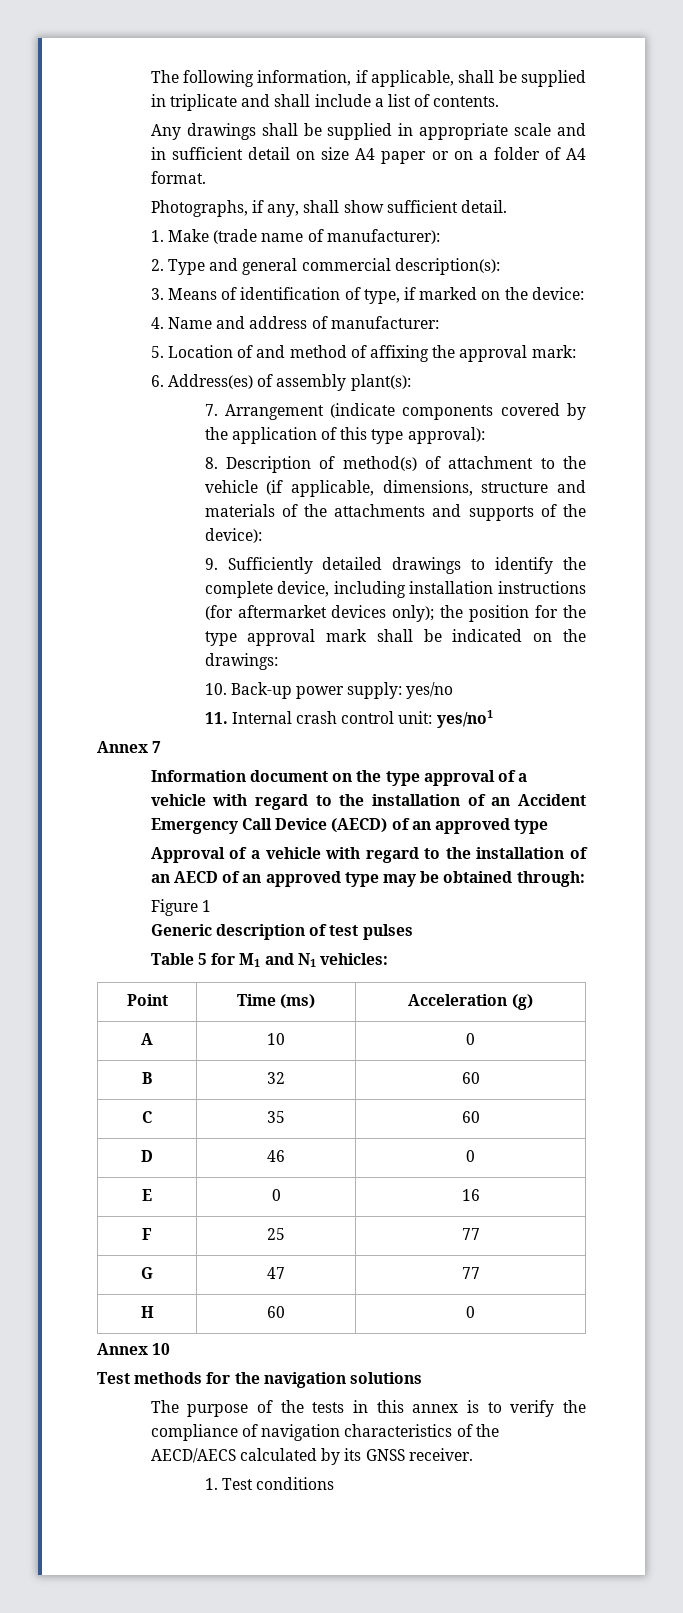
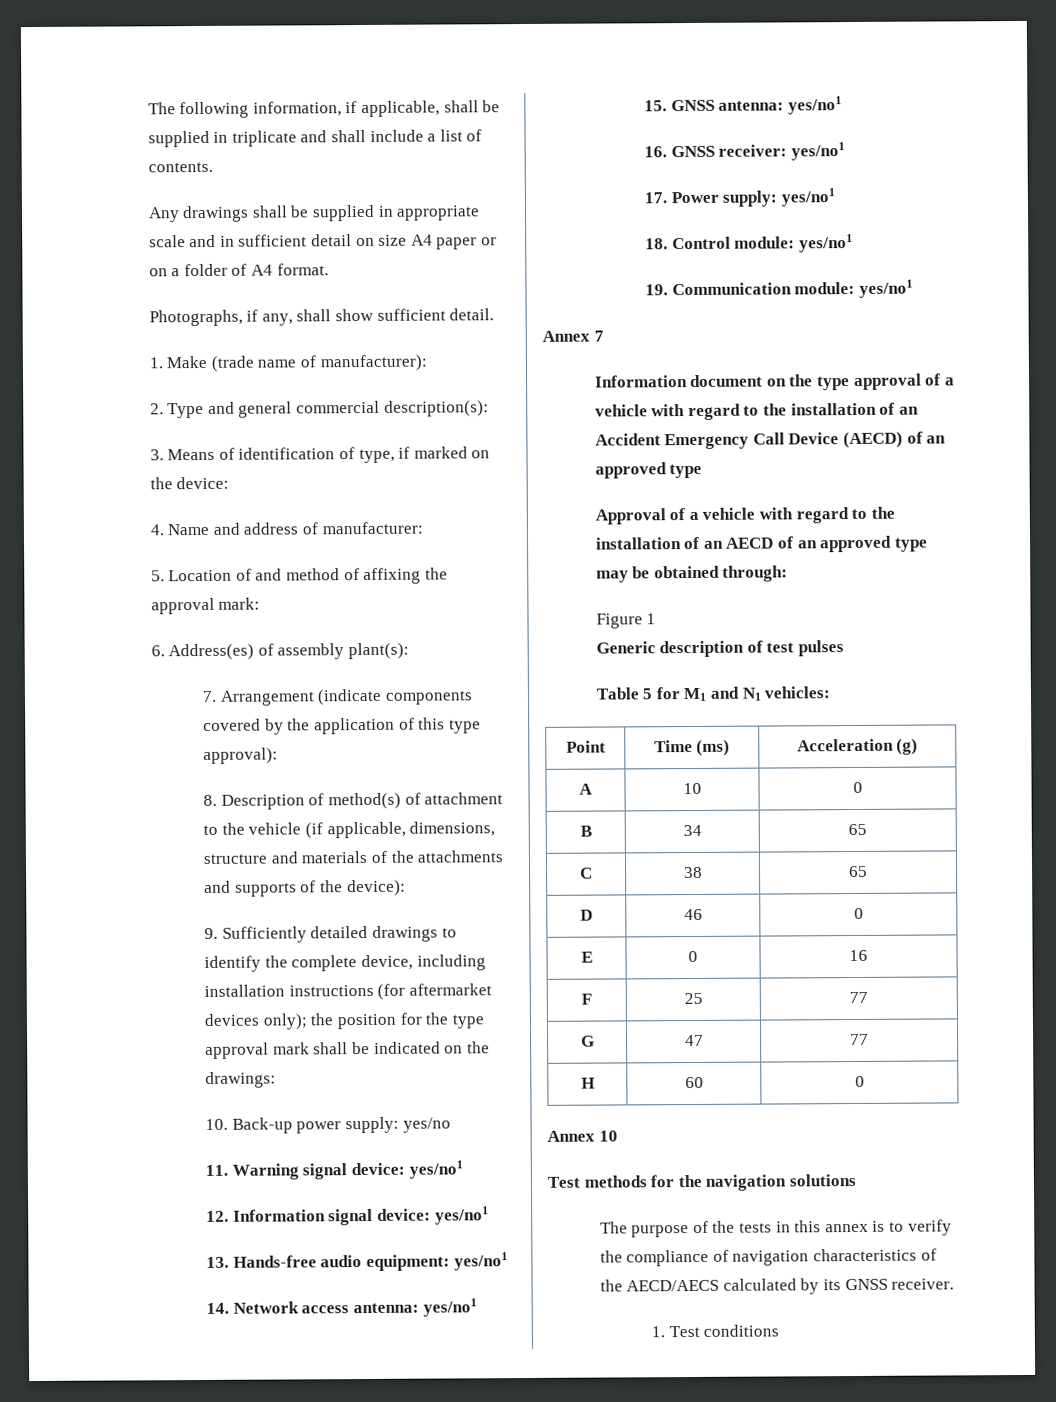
- 11. Internal crash control unit: yes/no1
+ 11. Warning signal device: yes/no1
+ 12. Information signal device: yes/no1
+ 13. Hands-free audio equipment: yes/no1
+ 14. Network access antenna: yes/no1
+ 15. GNSS antenna: yes/no1
+ 16. GNSS receiver: yes/no1
+ 17. Power supply: yes/no1
+ 18. Control module: yes/no1
+ 19. Communication module: yes/no1
- B | 32 | 60
+ B | 34 | 65
- C | 35 | 60
+ C | 38 | 65

